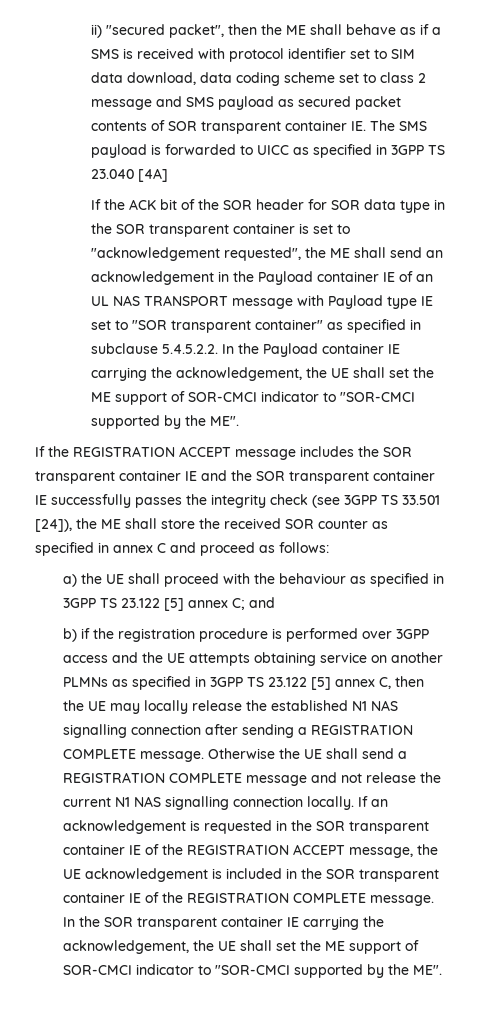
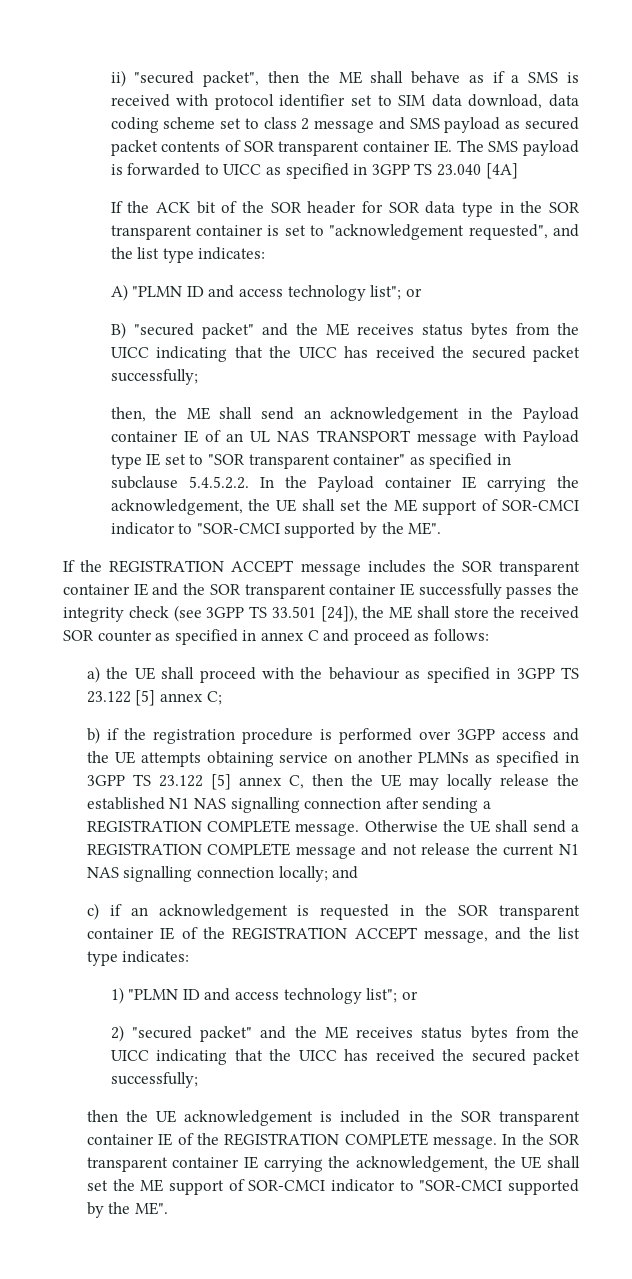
- If the ACK bit of the SOR header for SOR data type in the SOR transparent container is set to "acknowledgement requested", the ME shall send an acknowledgement in the Payload container IE of an UL NAS TRANSPORT message with Payload type IE set to "SOR transparent container" as specified in subclause 5.4.5.2.2. In the Payload container IE carrying the acknowledgement, the UE shall set the ME support of SOR-CMCI indicator to "SOR-CMCI supported by the ME".
+ If the ACK bit of the SOR header for SOR data type in the SOR transparent container is set to "acknowledgement requested", and the list type indicates:
+ A) "PLMN ID and access technology list"; or
+ B) "secured packet" and the ME receives status bytes from the UICC indicating that the UICC has received the secured packet successfully;
+ then, the ME shall send an acknowledgement in the Payload container IE of an UL NAS TRANSPORT message with Payload type IE set to "SOR transparent container" as specified in subclause 5.4.5.2.2. In the Payload container IE carrying the acknowledgement, the UE shall set the ME support of SOR-CMCI indicator to "SOR-CMCI supported by the ME".
- a) the UE shall proceed with the behaviour as specified in 3GPP TS 23.122 [5] annex C; and
+ a) the UE shall proceed with the behaviour as specified in 3GPP TS 23.122 [5] annex C;
- Otherwise the UE shall send a REGISTRATION COMPLETE message and not release the current N1 NAS signalling connection locally. If an acknowledgement is requested in the SOR transparent container IE of the REGISTRATION ACCEPT message, the UE acknowledgement is included in the SOR transparent container IE of the REGISTRATION COMPLETE message.
+ Otherwise the UE shall send a REGISTRATION COMPLETE message and not release the current N1 NAS signalling connection locally; and
+ c) if an acknowledgement is requested in the SOR transparent container IE of the REGISTRATION ACCEPT message, and the list type indicates:
+ 1) "PLMN ID and access technology list"; or
+ 2) "secured packet" and the ME receives status bytes from the UICC indicating that the UICC has received the secured packet successfully;
+ then the UE acknowledgement is included in the SOR transparent container IE of the REGISTRATION COMPLETE message.

